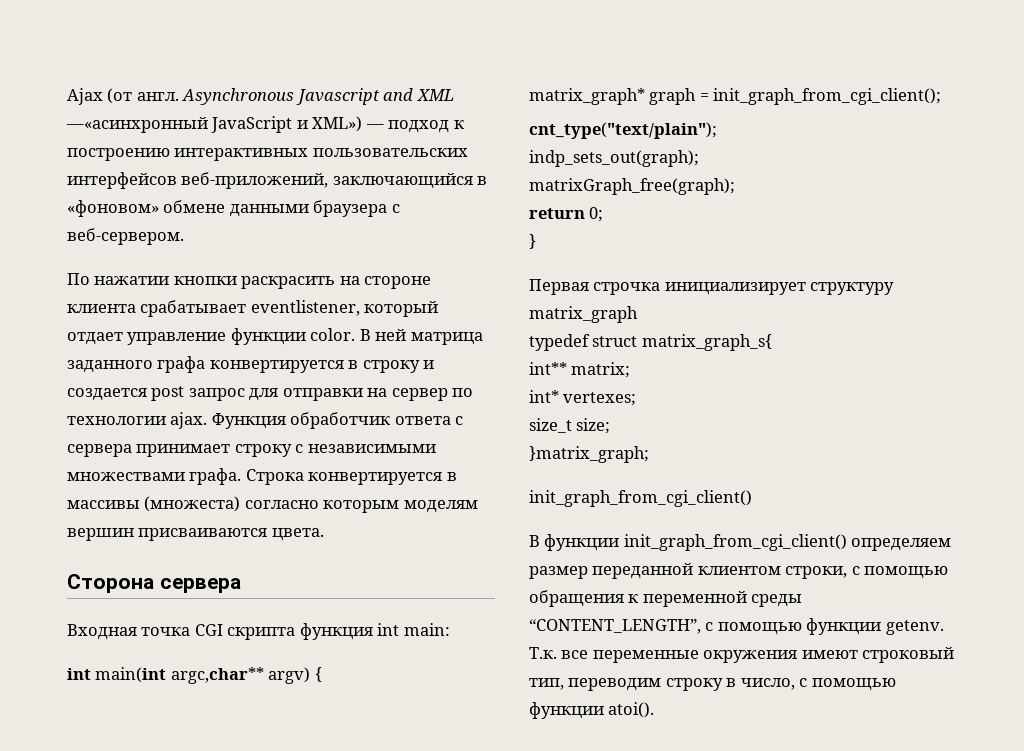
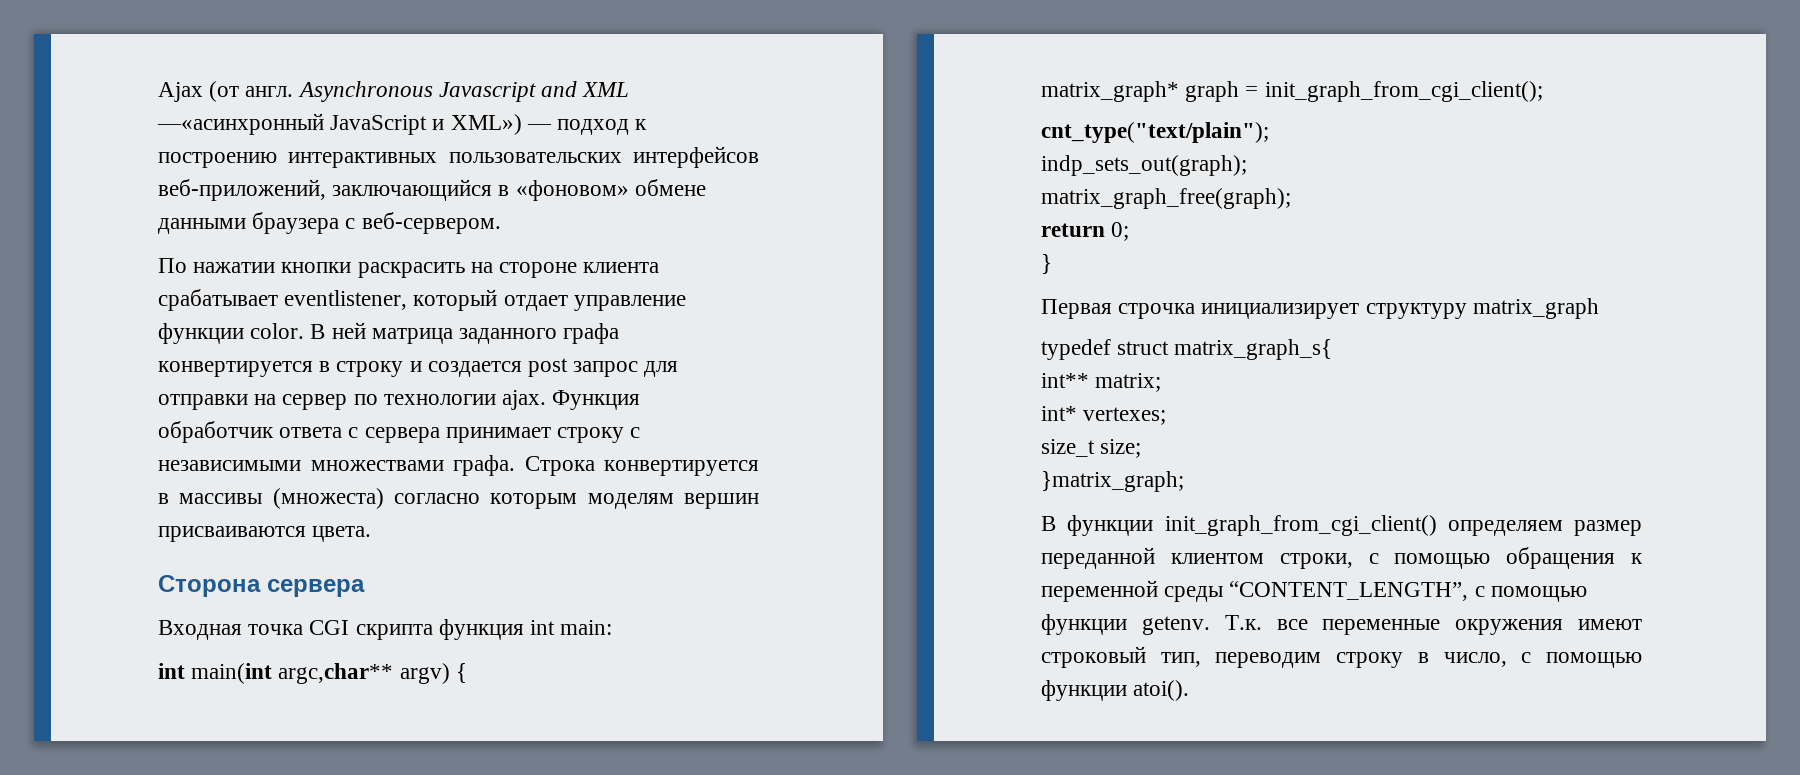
- matrixGraph_free(graph);
+ matrix_graph_free(graph);
  }matrix_graph;
- init_graph_from_cgi_client()

